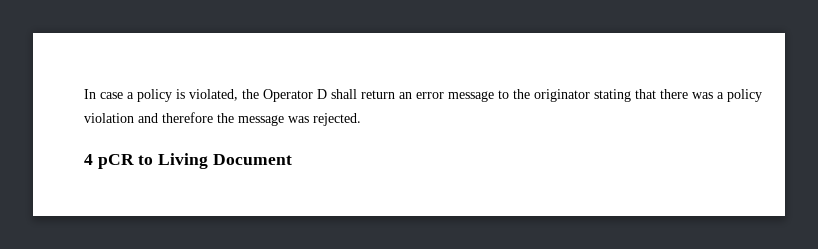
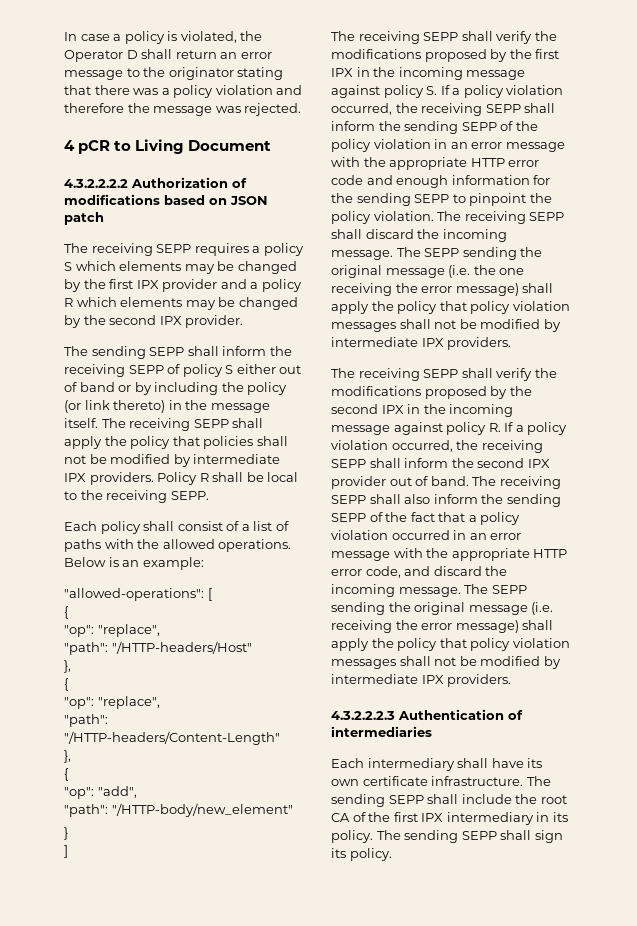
+ 4.3.2.2.2.2 Authorization of modifications based on JSON patch
+ The receiving SEPP requires a policy S which elements may be changed by the first IPX provider and a policy R which elements may be changed by the second IPX provider.
+ The sending SEPP shall inform the receiving SEPP of policy S either out of band or by including the policy (or link thereto) in the message itself. The receiving SEPP shall apply the policy that policies shall not be modified by intermediate IPX providers. Policy R shall be local to the receiving SEPP.
+ Each policy shall consist of a list of paths with the allowed operations. Below is an example:
+ "allowed-operations": [
+ {
+ "op": "replace",
+ "path": "/HTTP-headers/Host"
+ },
+ {
+ "op": "replace",
+ "path": "/HTTP-headers/Content-Length"
+ },
+ {
+ "op": "add",
+ "path": "/HTTP-body/new_element"
+ }
+ ]
+ The receiving SEPP shall verify the modifications proposed by the first IPX in the incoming message against policy S. If a policy violation occurred, the receiving SEPP shall inform the sending SEPP of the policy violation in an error message with the appropriate HTTP error code and enough information for the sending SEPP to pinpoint the policy violation. The receiving SEPP shall discard the incoming message. The SEPP sending the original message (i.e. the one receiving the error message) shall apply the policy that policy violation messages shall not be modified by intermediate IPX providers.
+ The receiving SEPP shall verify the modifications proposed by the second IPX in the incoming message against policy R. If a policy violation occurred, the receiving SEPP shall inform the second IPX provider out of band. The receiving SEPP shall also inform the sending SEPP of the fact that a policy violation occurred in an error message with the appropriate HTTP error code, and discard the incoming message. The SEPP sending the original message (i.e. receiving the error message) shall apply the policy that policy violation messages shall not be modified by intermediate IPX providers.
+ 4.3.2.2.2.3 Authentication of intermediaries
+ Each intermediary shall have its own certificate infrastructure. The sending SEPP shall include the root CA of the first IPX intermediary in its policy. The sending SEPP shall sign its policy.

